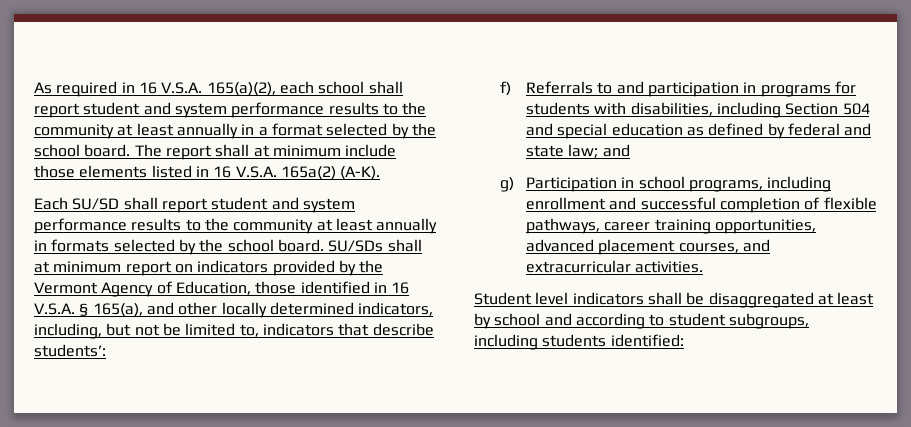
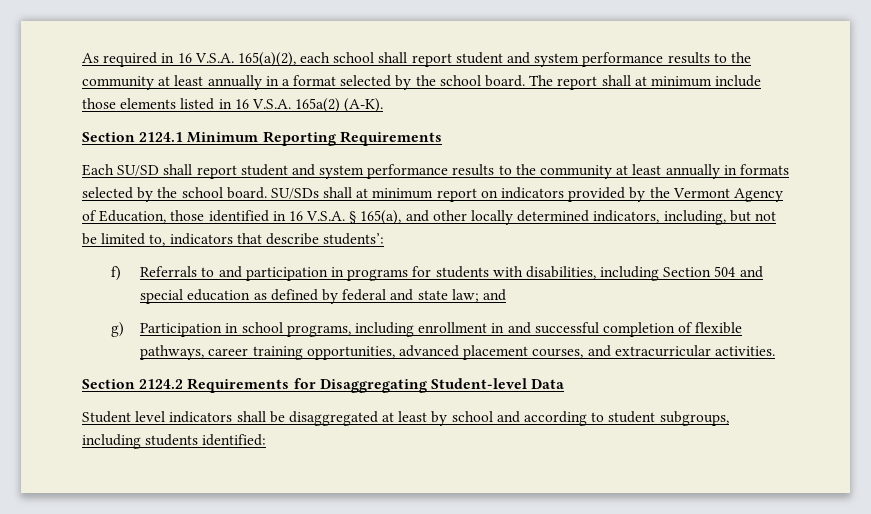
+ Section 2124.1 Minimum Reporting Requirements
- g) Participation in school programs, including enrollment and successful completion of flexible pathways, career training opportunities, advanced placement courses, and extracurricular activities.
+ g) Participation in school programs, including enrollment in and successful completion of flexible pathways, career training opportunities, advanced placement courses, and extracurricular activities.
+ Section 2124.2 Requirements for Disaggregating Student-level Data

